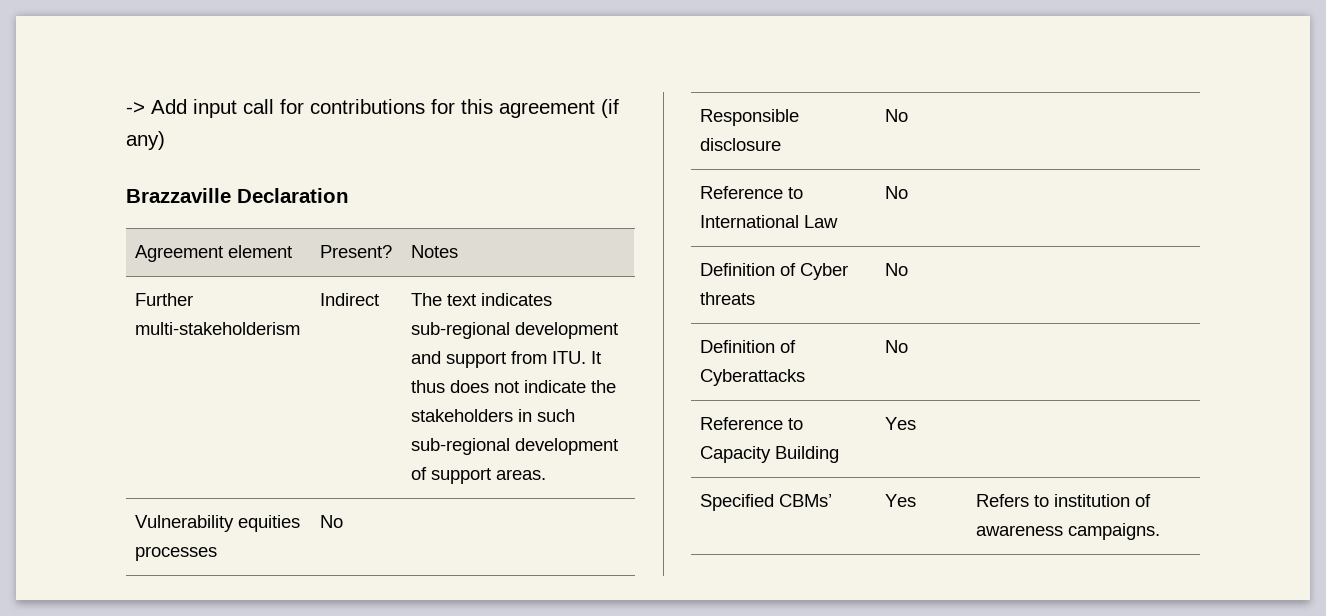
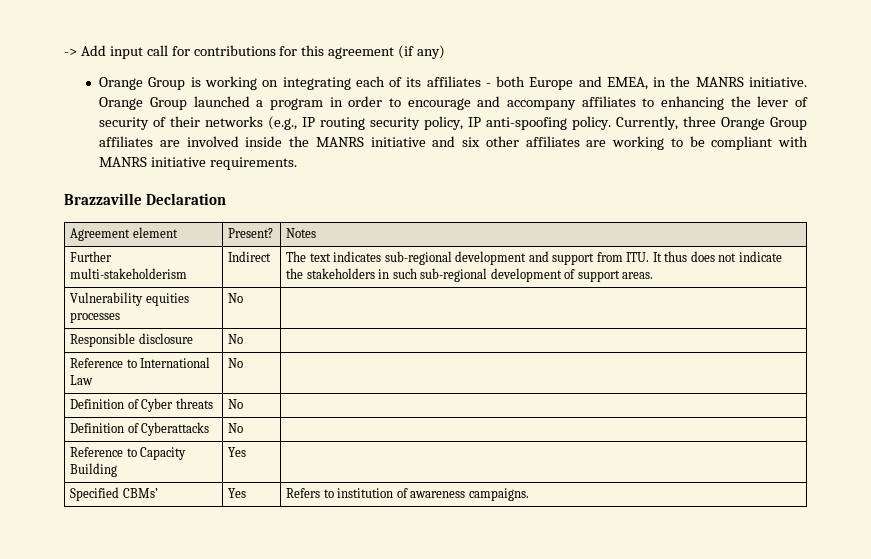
+ Orange Group is working on integrating each of its affiliates - both Europe and EMEA, in the MANRS initiative. Orange Group launched a program in order to encourage and accompany affiliates to enhancing the lever of security of their networks (e.g., IP routing security policy, IP anti-spoofing policy. Currently, three Orange Group affiliates are involved inside the MANRS initiative and six other affiliates are working to be compliant with MANRS initiative requirements.

